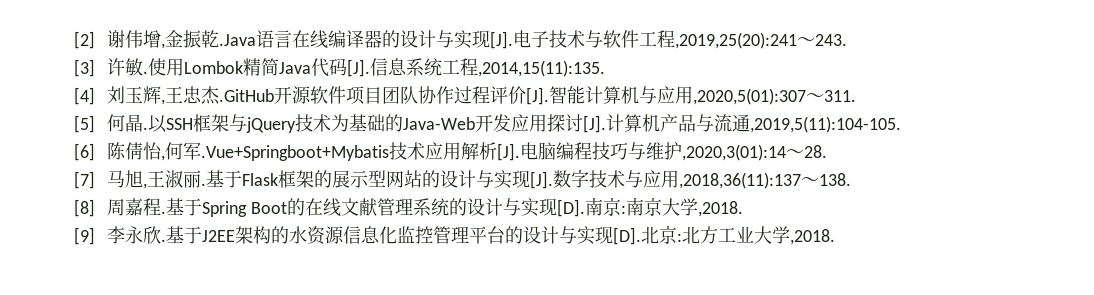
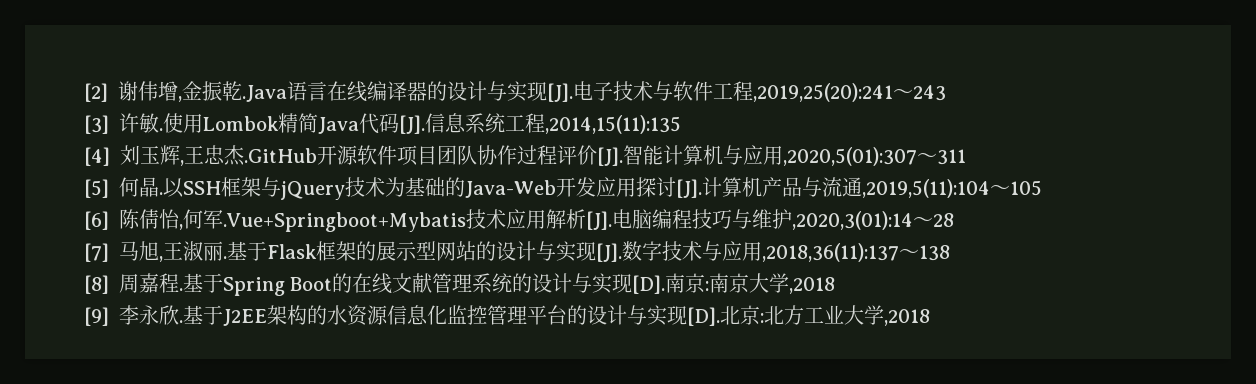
- [2]谢伟增,金振乾.Java语言在线编译器的设计与实现[J].电子技术与软件工程,2019,25(20):241～243.
+ [2]谢伟增,金振乾.Java语言在线编译器的设计与实现[J].电子技术与软件工程,2019,25(20):241～243
- 使用Lombok精简Java代码[J].信息系统工程,2014,15(11):135.
+ 使用Lombok精简Java代码[J].信息系统工程,2014,15(11):135
- [4]刘玉辉,王忠杰.GitHub开源软件项目团队协作过程评价[J].智能计算机与应用,2020,5(01):307～311.
+ [4]刘玉辉,王忠杰.GitHub开源软件项目团队协作过程评价[J].智能计算机与应用,2020,5(01):307～311
- 以SSH框架与jQuery技术为基础的Java-Web开发应用探讨[J].计算机产品与流通,2019,5(11):104-105.
+ 以SSH框架与jQuery技术为基础的Java-Web开发应用探讨[J].计算机产品与流通,2019,5(11):104～105
- [6]陈倩怡,何军.Vue+Springboot+Mybatis技术应用解析[J].电脑编程技巧与维护,2020,3(01):14～28.
+ [6]陈倩怡,何军.Vue+Springboot+Mybatis技术应用解析[J].电脑编程技巧与维护,2020,3(01):14～28
- 基于Flask框架的展示型网站的设计与实现[J].数字技术与应用,2018,36(11):137～138.
+ 基于Flask框架的展示型网站的设计与实现[J].数字技术与应用,2018,36(11):137～138
- 基于Spring Boot的在线文献管理系统的设计与实现[D].南京:南京大学,2018.
+ 基于Spring Boot的在线文献管理系统的设计与实现[D].南京:南京大学,2018
- 基于J2EE架构的水资源信息化监控管理平台的设计与实现[D].北京:北方工业大学,2018.
+ 基于J2EE架构的水资源信息化监控管理平台的设计与实现[D].北京:北方工业大学,2018

